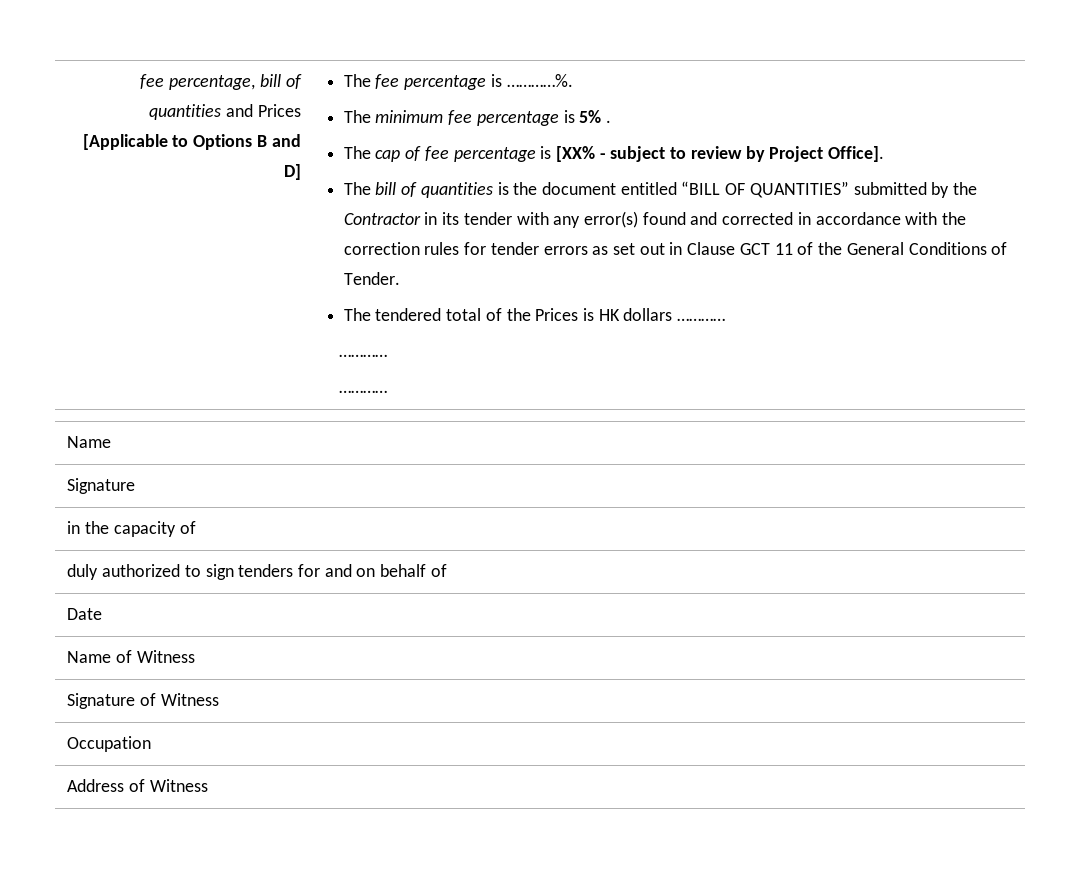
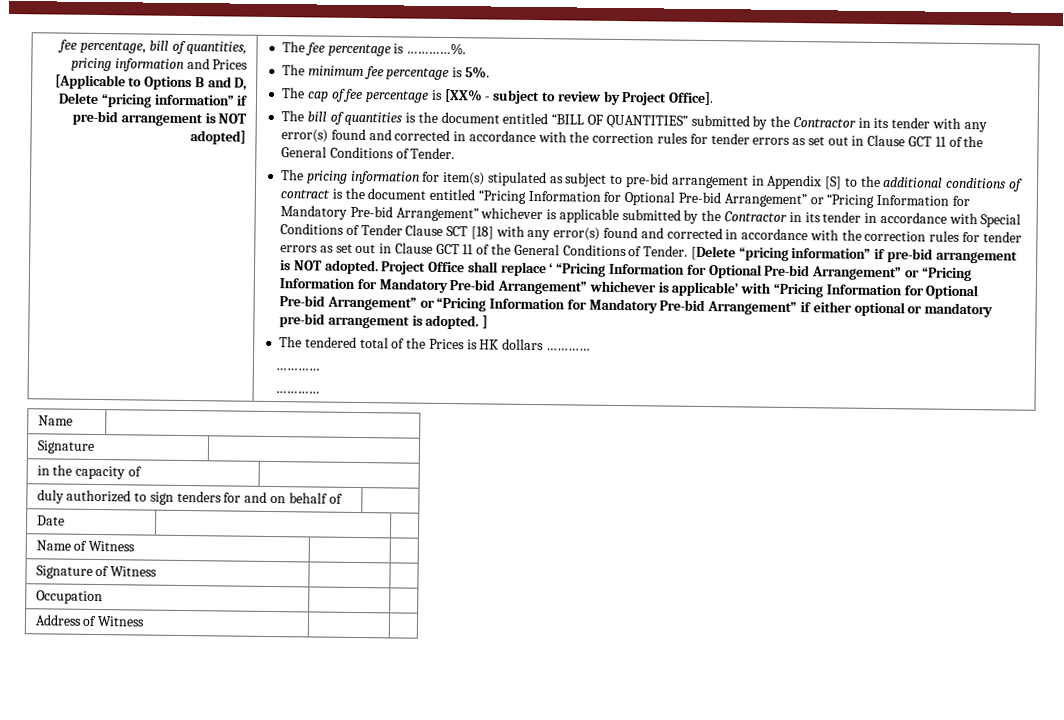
- fee percentage, bill of quantities and Prices [Applicable to Options B and D]
+ fee percentage, bill of quantities, pricing information and Prices [Applicable to Options B and D, Delete “pricing information” if pre-bid arrangement is NOT adopted]
- The minimum fee percentage is 5% .
+ The minimum fee percentage is 5%.
+ The pricing information for item(s) stipulated as subject to pre-bid arrangement in Appendix [S] to the additional conditions of contract is the document entitled “Pricing Information for Optional Pre-bid Arrangement” or “Pricing Information for Mandatory Pre-bid Arrangement” whichever is applicable submitted by the Contractor in its tender in accordance with Special Conditions of Tender Clause SCT [18] with any error(s) found and corrected in accordance with the correction rules for tender errors as set out in Clause GCT 11 of the General Conditions of Tender. [Delete “pricing information” if pre-bid arrangement is NOT adopted. Project Office shall replace ‘ “Pricing Information for Optional Pre-bid Arrangement” or “Pricing Information for Mandatory Pre-bid Arrangement” whichever is applicable’ with “Pricing Information for Optional Pre-bid Arrangement” or “Pricing Information for Mandatory Pre-bid Arrangement” if either optional or mandatory pre-bid arrangement is adopted. ]

